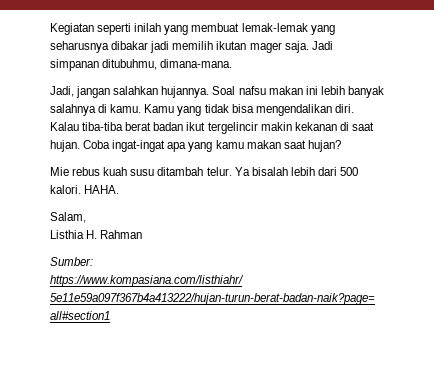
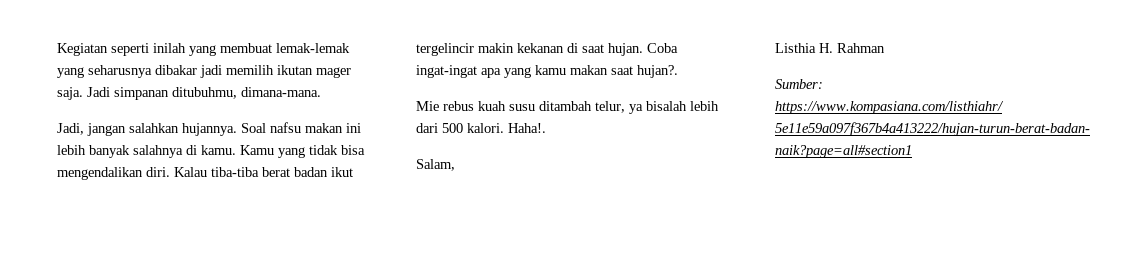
- Coba ingat-ingat apa yang kamu makan saat hujan?
+ Coba ingat-ingat apa yang kamu makan saat hujan?.
- Mie rebus kuah susu ditambah telur. Ya bisalah lebih dari 500 kalori.
+ Mie rebus kuah susu ditambah telur, ya bisalah lebih dari 500 kalori.
- HAHA.
+ Haha!.

